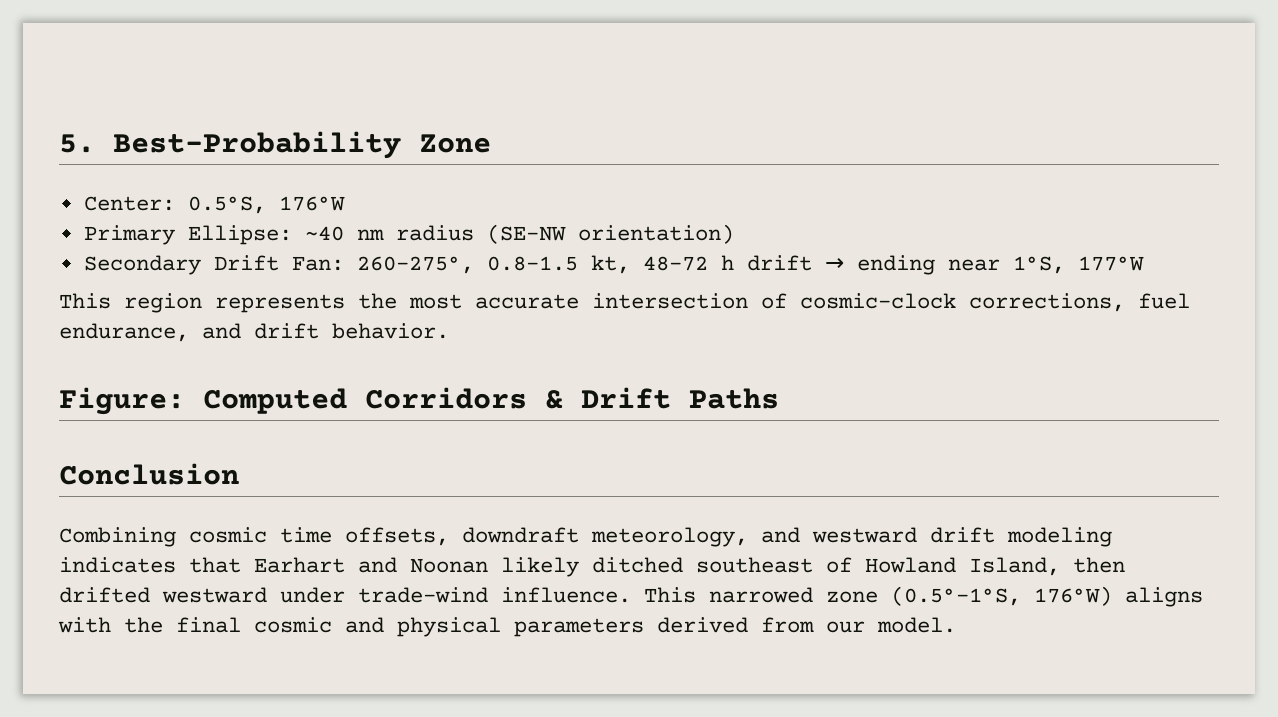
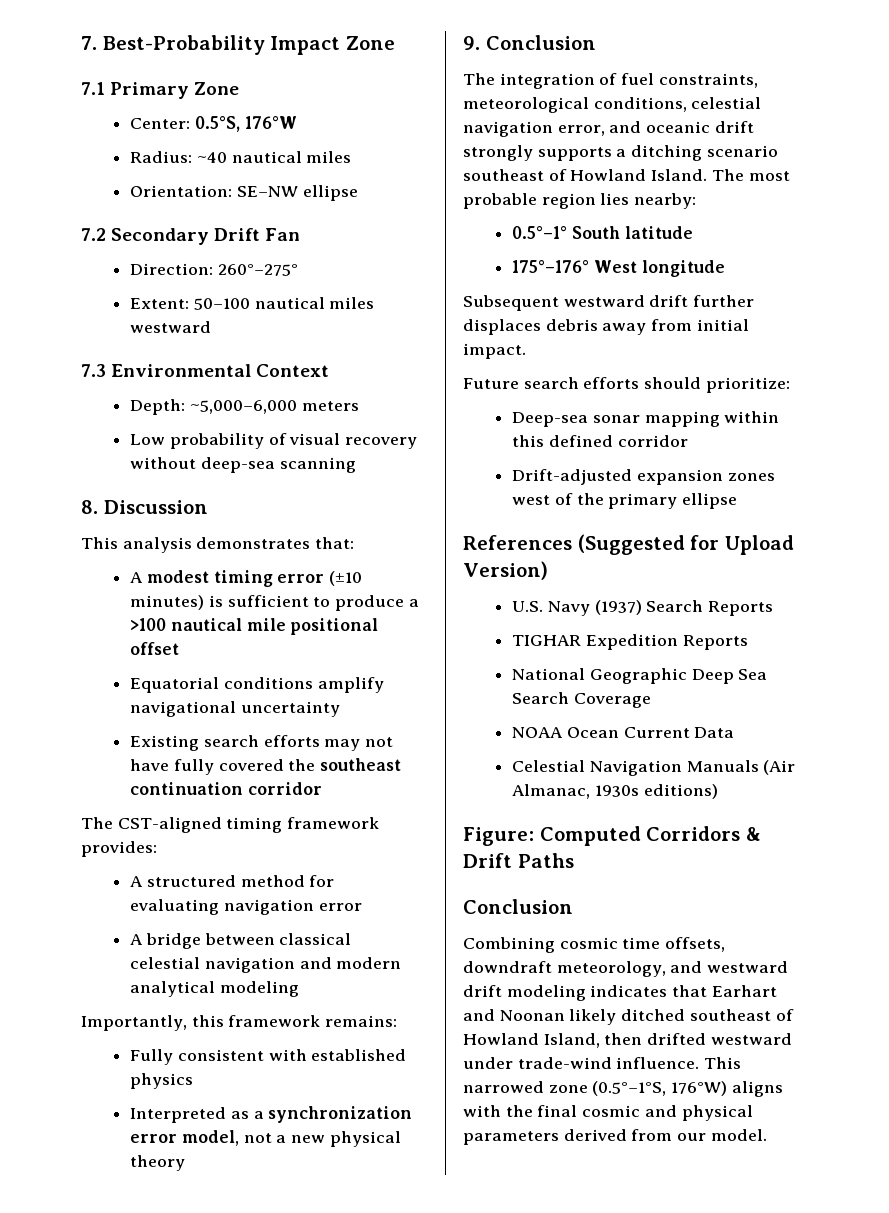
- 5. Best-Probability Zone
+ 7. Best-Probability Impact Zone
+ 7.1 Primary Zone
  Center: 0.5°S, 176°W
- Primary Ellipse: ~40 nm radius (SE–NW orientation)
- Secondary Drift Fan: 260–275°, 0.8–1.5 kt, 48–72 h drift → ending near 1°S, 177°W
- This region represents the most accurate intersection of cosmic-clock corrections, fuel endurance, and drift behavior.
+ Radius: ~40 nautical miles
+ Orientation: SE–NW ellipse
+ 7.2 Secondary Drift Fan
+ Direction: 260°–275°
+ Extent: 50–100 nautical miles westward
+ 7.3 Environmental Context
+ Depth: ~5,000–6,000 meters
+ Low probability of visual recovery without deep-sea scanning
+ 8. Discussion
+ This analysis demonstrates that:
+ A modest timing error (±10 minutes) is sufficient to produce a >100 nautical mile positional offset
+ Equatorial conditions amplify navigational uncertainty
+ Existing search efforts may not have fully covered the southeast continuation corridor
+ The CST-aligned timing framework provides:
+ A structured method for evaluating navigation error
+ A bridge between classical celestial navigation and modern analytical modeling
+ Importantly, this framework remains:
+ Fully consistent with established physics
+ Interpreted as a synchronization error model, not a new physical theory
+ 9. Conclusion
+ The integration of fuel constraints, meteorological conditions, celestial navigation error, and oceanic drift strongly supports a ditching scenario southeast of Howland Island. The most probable region lies nearby:
+ 0.5°–1° South latitude
+ 175°–176° West longitude
+ Subsequent westward drift further displaces debris away from initial impact.
+ Future search efforts should prioritize:
+ Deep-sea sonar mapping within this defined corridor
+ Drift-adjusted expansion zones west of the primary ellipse
+ References (Suggested for Upload Version)
+ U.S. Navy (1937) Search Reports
+ TIGHAR Expedition Reports
+ National Geographic Deep Sea Search Coverage
+ NOAA Ocean Current Data
+ Celestial Navigation Manuals (Air Almanac, 1930s editions)

